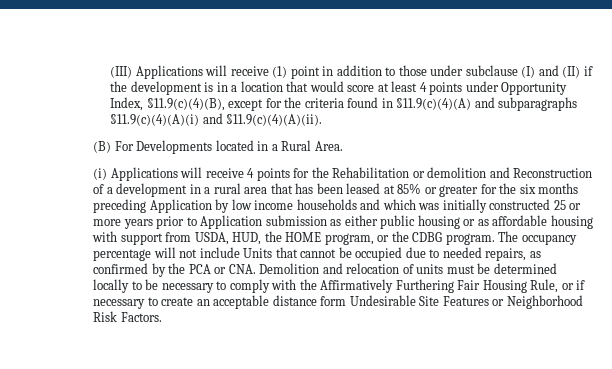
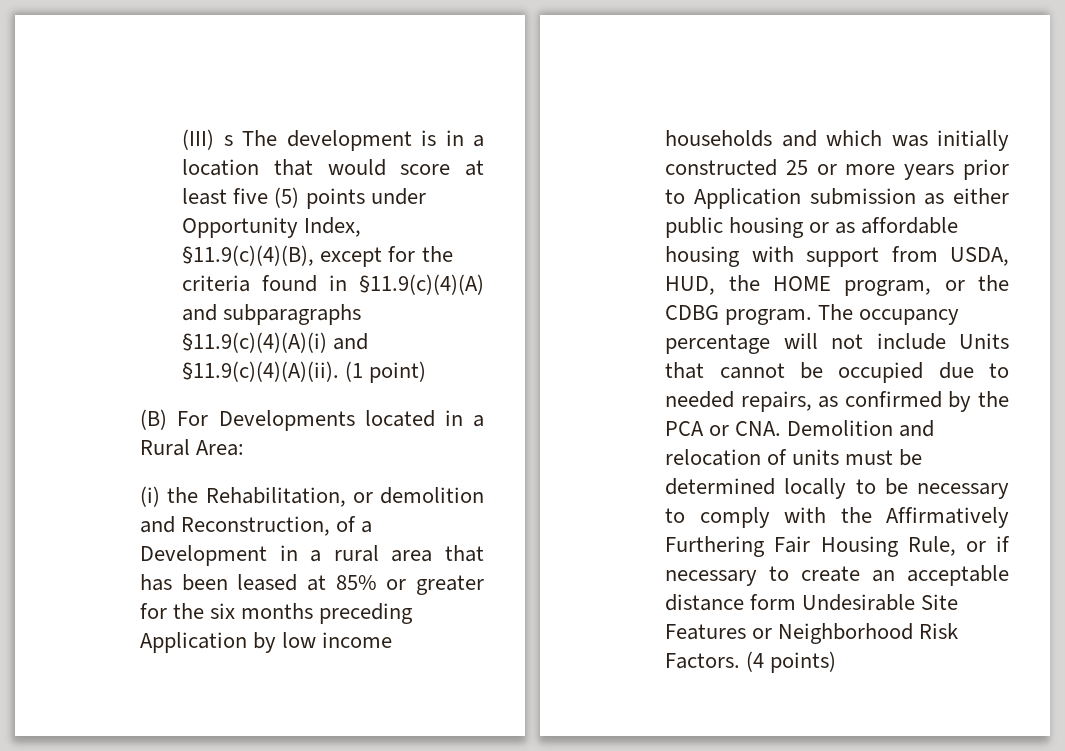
- (III) Applications will receive (1) point in addition to those under subclause (I) and (II) if the development is in a location that would score at least 4 points under Opportunity Index, §11.9(c)(4)(B), except for the criteria found in §11.9(c)(4)(A) and subparagraphs §11.9(c)(4)(A)(i) and §11.9(c)(4)(A)(ii).
+ (III) s The development is in a location that would score at least five (5) points under Opportunity Index, §11.9(c)(4)(B), except for the criteria found in §11.9(c)(4)(A) and subparagraphs §11.9(c)(4)(A)(i) and §11.9(c)(4)(A)(ii). (1 point)
- (B) For Developments located in a Rural Area.
+ (B) For Developments located in a Rural Area:
- (i) Applications will receive 4 points for the Rehabilitation or demolition and Reconstruction of a development in a rural area that has been leased at 85% or greater for the six months preceding Application by low income households and which was initially constructed 25 or more years prior to Application submission as either public housing or as affordable housing with support from USDA, HUD, the HOME program, or the CDBG program.
+ (i) the Rehabilitation, or demolition and Reconstruction, of a Development in a rural area that has been leased at 85% or greater for the six months preceding Application by low income households and which was initially constructed 25 or more years prior to Application submission as either public housing or as affordable housing with support from USDA, HUD, the HOME program, or the CDBG program.
+ (4 points)

